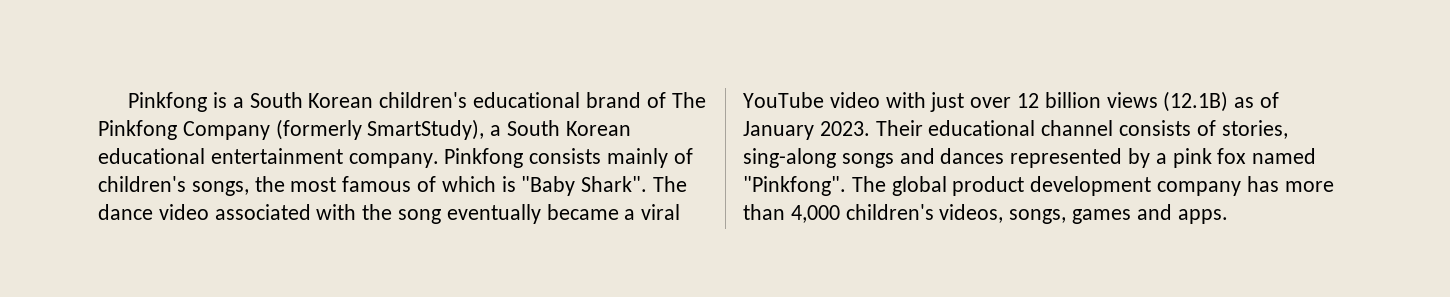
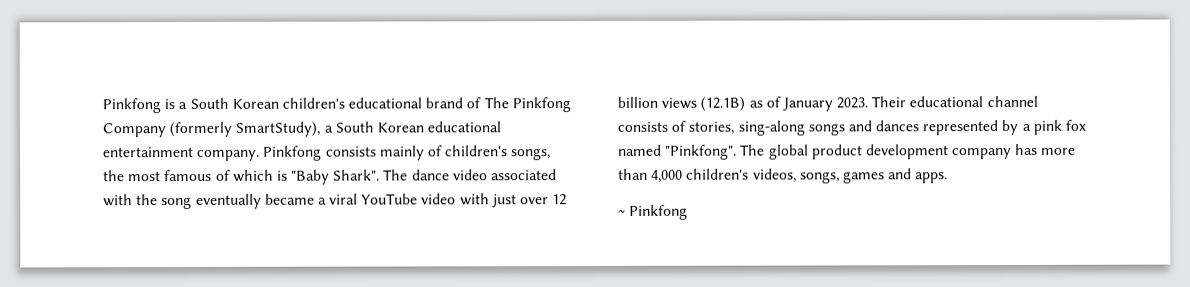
+ ~ Pinkfong

